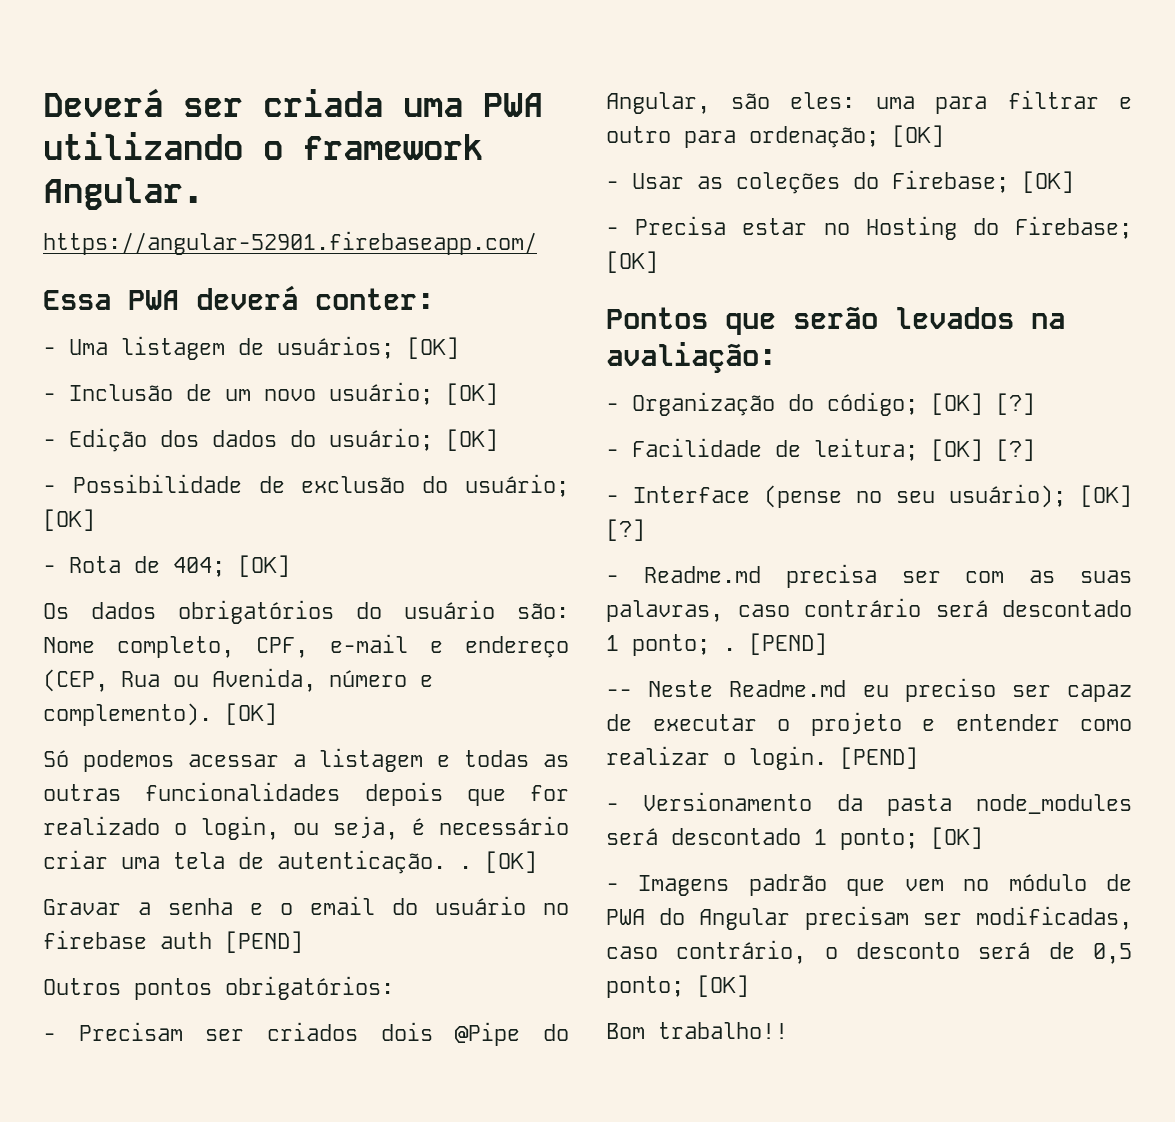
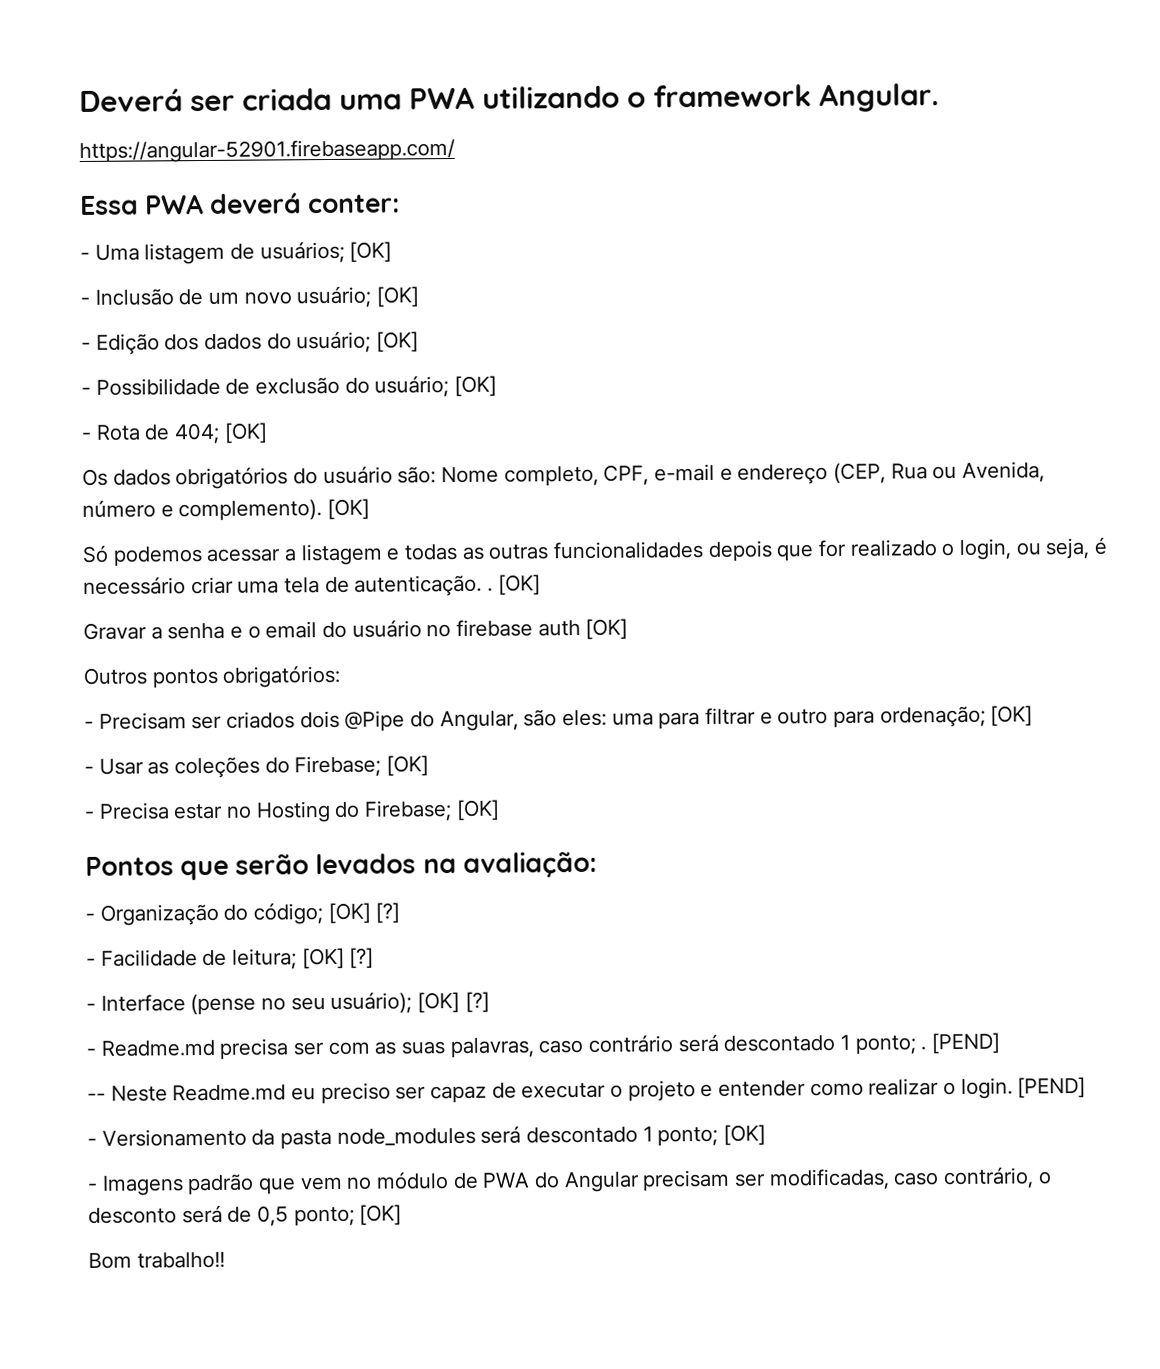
- Gravar a senha e o email do usuário no firebase auth [PEND]
+ Gravar a senha e o email do usuário no firebase auth [OK]

